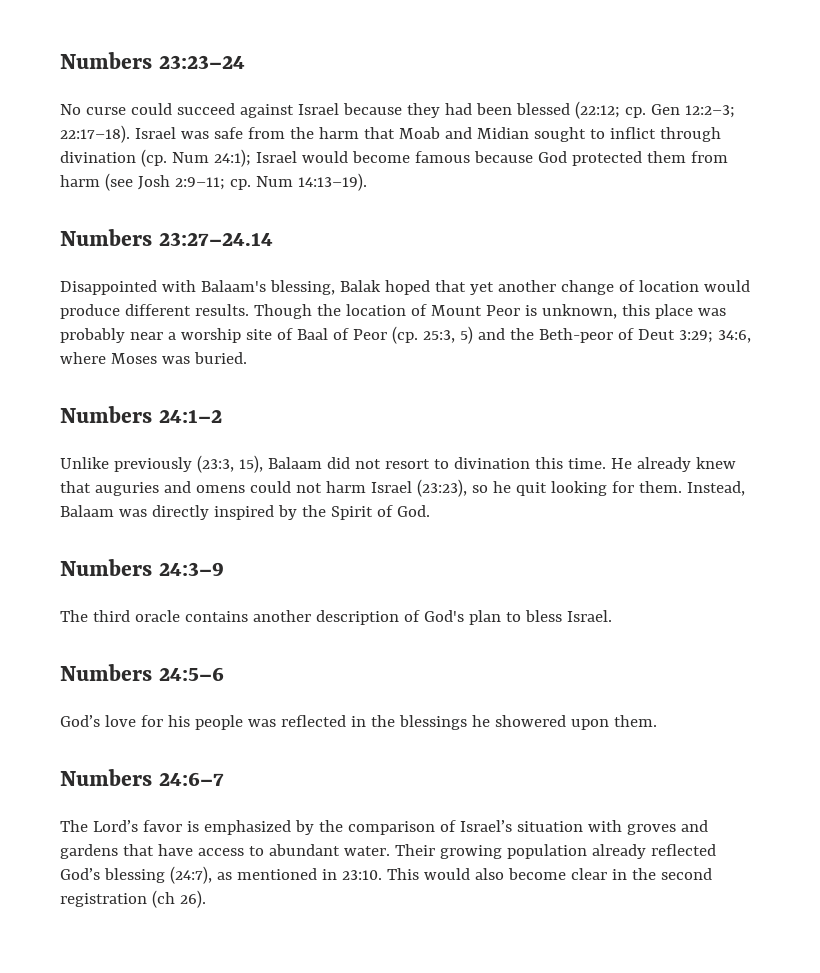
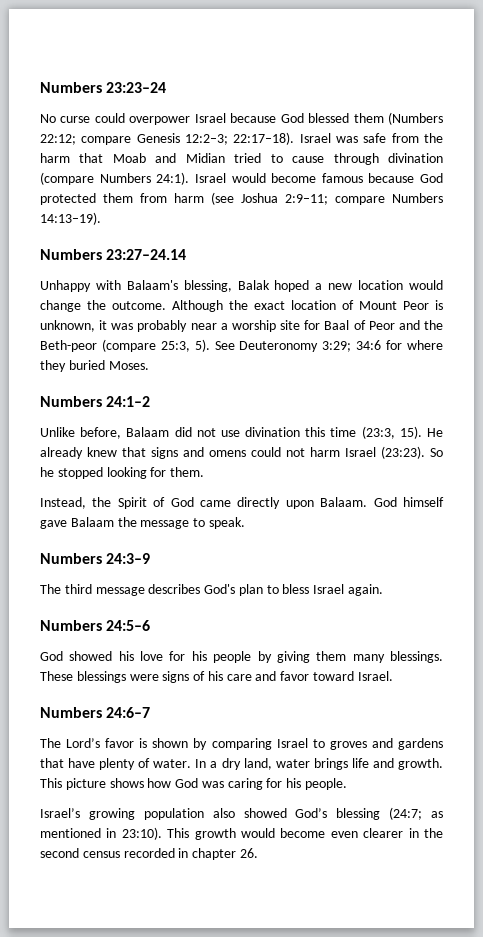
- No curse could succeed against Israel because they had been blessed (22:12; cp. Gen 12:2–3; 22:17–18).
+ No curse could overpower Israel because God blessed them (Numbers 22:12; compare Genesis 12:2–3; 22:17–18).
- Israel was safe from the harm that Moab and Midian sought to inflict through divination (cp. Num 24:1); Israel would become famous because God protected them from harm (see Josh 2:9–11; cp. Num 14:13–19).
+ Israel was safe from the harm that Moab and Midian tried to cause through divination (compare Numbers 24:1). Israel would become famous because God protected them from harm (see Joshua 2:9–11; compare Numbers 14:13–19).
- Disappointed with Balaam's blessing, Balak hoped that yet another change of location would produce different results. Though the location of Mount Peor is unknown, this place was probably near a worship site of Baal of Peor (cp. 25:3, 5) and the Beth-peor of Deut 3:29; 34:6, where Moses was buried.
+ Unhappy with Balaam's blessing, Balak hoped a new location would change the outcome. Although the exact location of Mount Peor is unknown, it was probably near a worship site for Baal of Peor and the Beth-peor (compare 25:3, 5). See Deuteronomy 3:29; 34:6 for where they buried Moses.
  Numbers 24:1–2
- Unlike previously (23:3, 15), Balaam did not resort to divination this time.
+ Unlike before, Balaam did not use divination this time (23:3, 15).
- He already knew that auguries and omens could not harm Israel (23:23), so he quit looking for them. Instead, Balaam was directly inspired by the Spirit of God.
+ He already knew that signs and omens could not harm Israel (23:23). So he stopped looking for them.
+ Instead, the Spirit of God came directly upon Balaam. God himself gave Balaam the message to speak.
- The third oracle contains another description of God's plan to bless Israel.
+ The third message describes God's plan to bless Israel again.
- God’s love for his people was reflected in the blessings he showered upon them.
+ God showed his love for his people by giving them many blessings. These blessings were signs of his care and favor toward Israel.
- The Lord’s favor is emphasized by the comparison of Israel’s situation with groves and gardens that have access to abundant water. Their growing population already reflected God’s blessing (24:7), as mentioned in 23:10. This would also become clear in the second registration (ch 26).
+ The Lord’s favor is shown by comparing Israel to groves and gardens that have plenty of water. In a dry land, water brings life and growth. This picture shows how God was caring for his people.
+ Israel’s growing population also showed God’s blessing (24:7; as mentioned in 23:10). This growth would become even clearer in the second census recorded in chapter 26.

